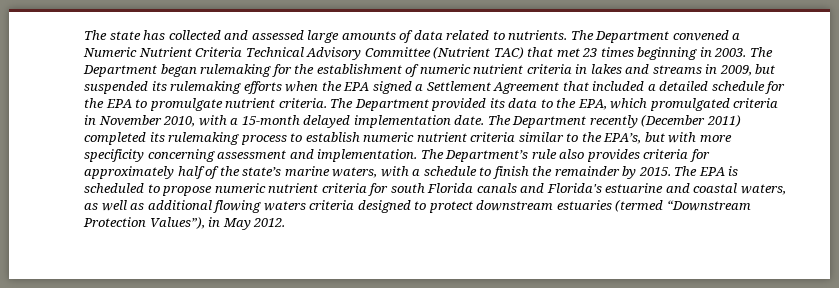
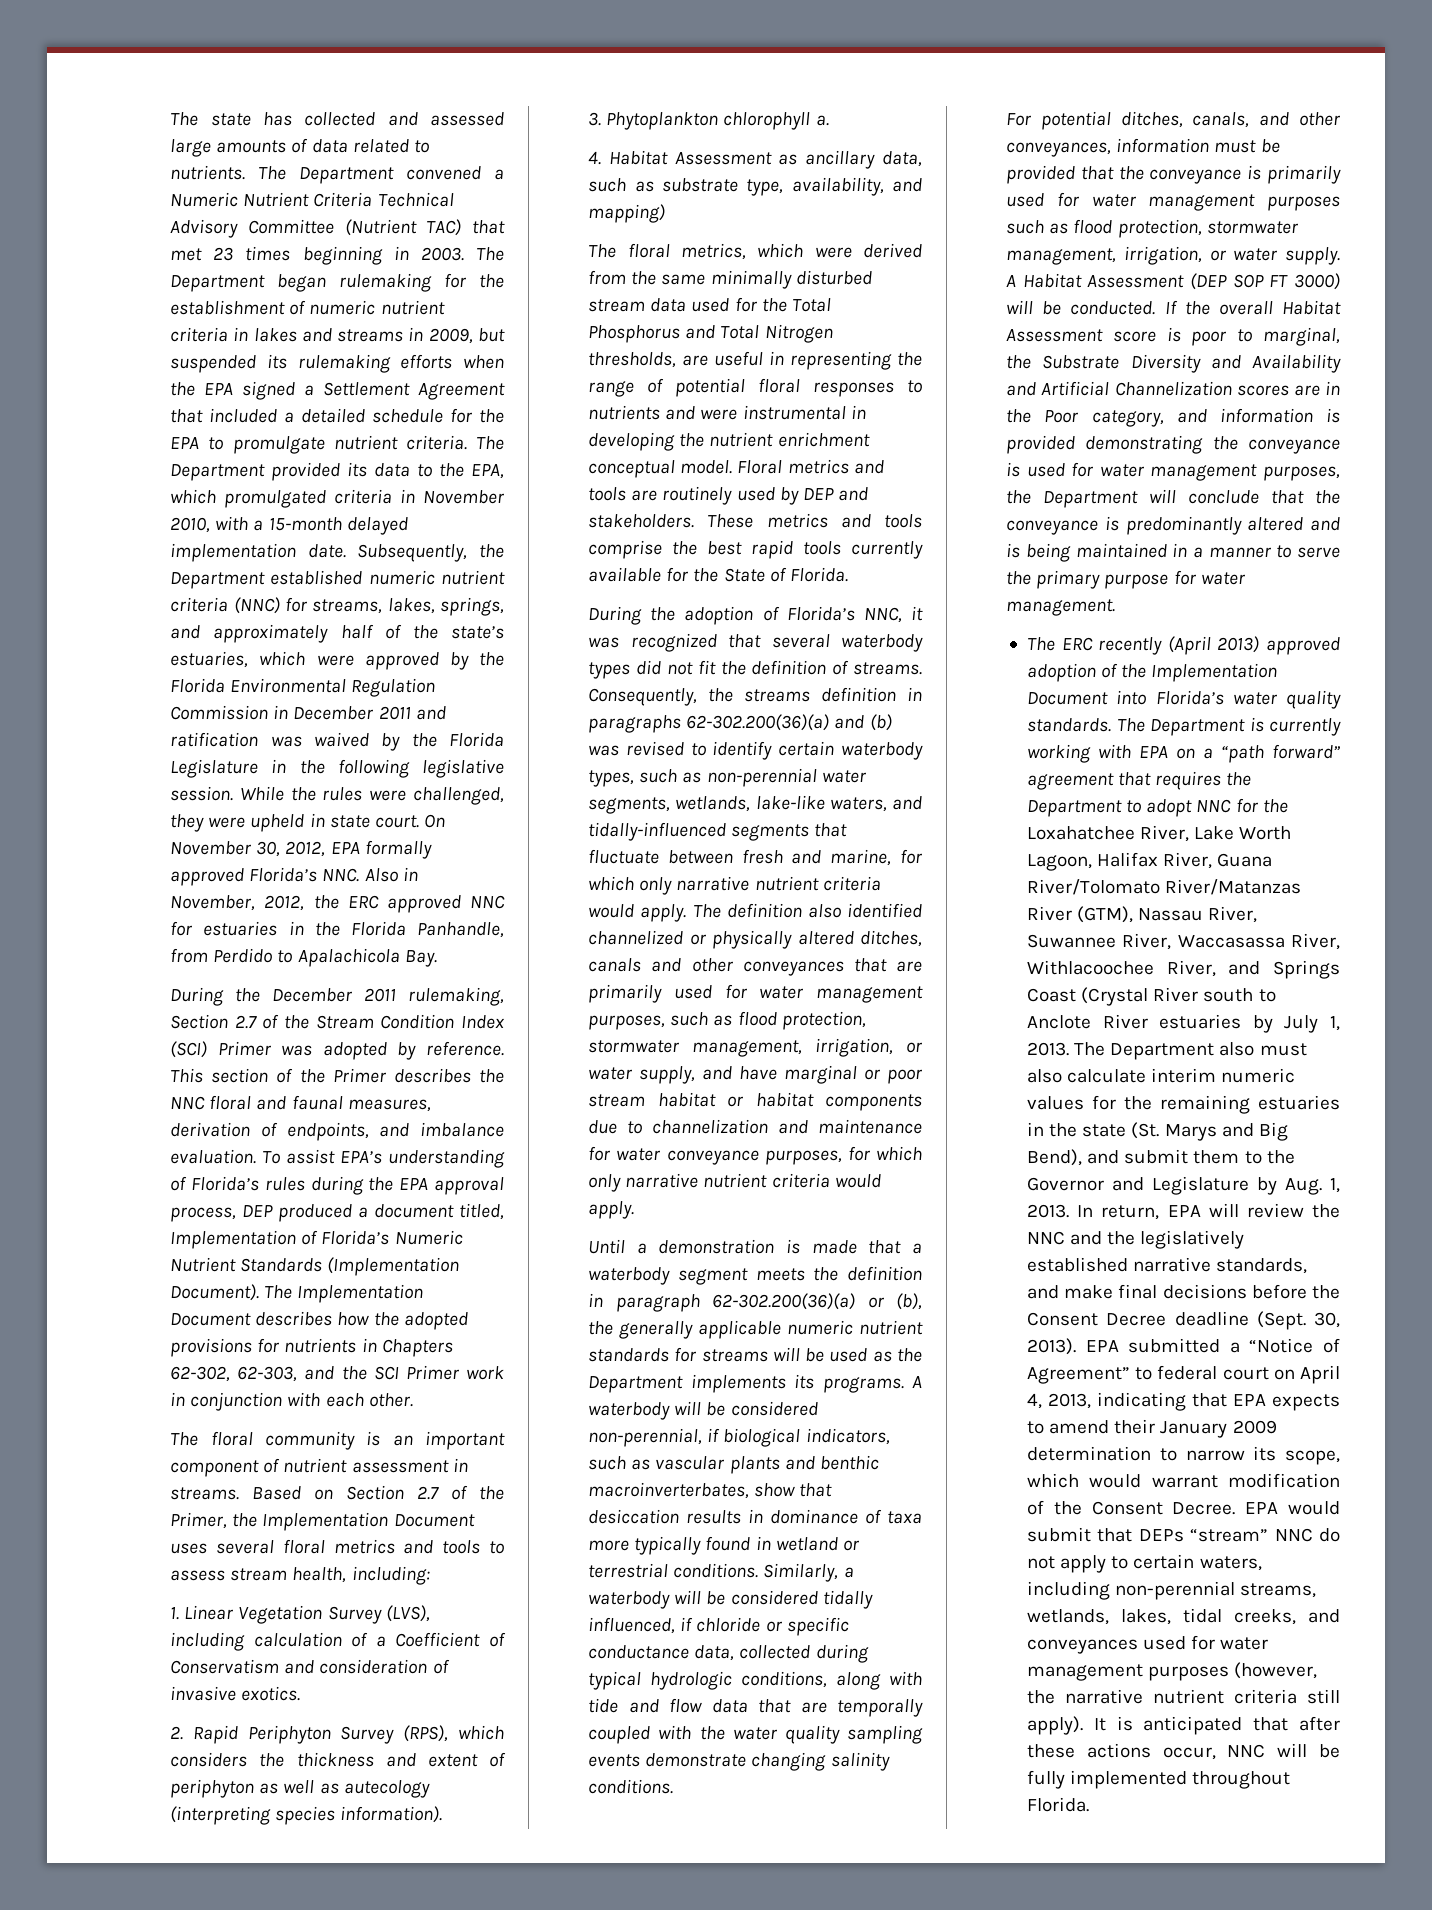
- The Department recently (December 2011) completed its rulemaking process to establish numeric nutrient criteria similar to the EPA’s, but with more specificity concerning assessment and implementation. The Department’s rule also provides criteria for approximately half of the state’s marine waters, with a schedule to finish the remainder by 2015. The EPA is scheduled to propose numeric nutrient criteria for south Florida canals and Florida's estuarine and coastal waters, as well as additional flowing waters criteria designed to protect downstream estuaries (termed “Downstream Protection Values”), in May 2012.
+ Subsequently, the Department established numeric nutrient criteria (NNC) for streams, lakes, springs, and approximately half of the state’s estuaries, which were approved by the Florida Environmental Regulation Commission in December 2011 and ratification was waived by the Florida Legislature in the following legislative session. While the rules were challenged, they were upheld in state court. On November 30, 2012, EPA formally approved Florida’s NNC. Also in November, 2012, the ERC approved NNC for estuaries in the Florida Panhandle, from Perdido to Apalachicola Bay.
+ During the December 2011 rulemaking, Section 2.7 of the Stream Condition Index (SCI) Primer was adopted by reference. This section of the Primer describes the NNC floral and faunal measures, derivation of endpoints, and imbalance evaluation. To assist EPA’s understanding of Florida’s rules during the EPA approval process, DEP produced a document titled, Implementation of Florida’s Numeric Nutrient Standards (Implementation Document). The Implementation Document describes how the adopted provisions for nutrients in Chapters 62-302, 62-303, and the SCI Primer work in conjunction with each other.
+ The floral community is an important component of nutrient assessment in streams. Based on Section 2.7 of the Primer, the Implementation Document uses several floral metrics and tools to assess stream health, including:
+ 1. Linear Vegetation Survey (LVS), including calculation of a Coefficient of Conservatism and consideration of invasive exotics.
+ 2. Rapid Periphyton Survey (RPS), which considers the thickness and extent of periphyton as well as autecology (interpreting species information).
+ 3. Phytoplankton chlorophyll a.
+ 4. Habitat Assessment as ancillary data, such as substrate type, availability, and mapping)
+ The floral metrics, which were derived from the same minimally disturbed stream data used for the Total Phosphorus and Total Nitrogen thresholds, are useful in representing the range of potential floral responses to nutrients and were instrumental in developing the nutrient enrichment conceptual model. Floral metrics and tools are routinely used by DEP and stakeholders. These metrics and tools comprise the best rapid tools currently available for the State of Florida.
+ During the adoption of Florida’s NNC, it was recognized that several waterbody types did not fit the definition of streams. Consequently, the streams definition in paragraphs 62-302.200(36)(a) and (b) was revised to identify certain waterbody types, such as non-perennial water segments, wetlands, lake-like waters, and tidally-influenced segments that fluctuate between fresh and marine, for which only narrative nutrient criteria would apply. The definition also identified channelized or physically altered ditches, canals and other conveyances that are primarily used for water management purposes, such as flood protection, stormwater management, irrigation, or water supply, and have marginal or poor stream habitat or habitat components due to channelization and maintenance for water conveyance purposes, for which only narrative nutrient criteria would apply.
+ Until a demonstration is made that a waterbody segment meets the definition in paragraph 62-302.200(36)(a) or (b), the generally applicable numeric nutrient standards for streams will be used as the Department implements its programs. A waterbody will be considered non-perennial, if biological indicators, such as vascular plants and benthic macroinverterbates, show that desiccation results in dominance of taxa more typically found in wetland or terrestrial conditions. Similarly, a waterbody will be considered tidally influenced, if chloride or specific conductance data, collected during typical hydrologic conditions, along with tide and flow data that are temporally coupled with the water quality sampling events demonstrate changing salinity conditions.
+ For potential ditches, canals, and other conveyances, information must be provided that the conveyance is primarily used for water management purposes such as flood protection, stormwater management, irrigation, or water supply. A Habitat Assessment (DEP SOP FT 3000) will be conducted. If the overall Habitat Assessment score is poor to marginal, the Substrate Diversity and Availability and Artificial Channelization scores are in the Poor category, and information is provided demonstrating the conveyance is used for water management purposes, the Department will conclude that the conveyance is predominantly altered and is being maintained in a manner to serve the primary purpose for water management.
+ The ERC recently (April 2013) approved adoption of the Implementation Document into Florida’s water quality standards. The Department is currently working with EPA on a “path forward” agreement that requires the Department to adopt NNC for the Loxahatchee River, Lake Worth Lagoon, Halifax River, Guana River/Tolomato River/Matanzas River (GTM), Nassau River, Suwannee River, Waccasassa River, Withlacoochee River, and Springs Coast (Crystal River south to Anclote River estuaries by July 1, 2013. The Department also must also calculate interim numeric values for the remaining estuaries in the state (St. Marys and Big Bend), and submit them to the Governor and Legislature by Aug. 1, 2013. In return, EPA will review the NNC and the legislatively established narrative standards, and make final decisions before the Consent Decree deadline (Sept. 30, 2013). EPA submitted a “Notice of Agreement” to federal court on April 4, 2013, indicating that EPA expects to amend their January 2009 determination to narrow its scope, which would warrant modification of the Consent Decree. EPA would submit that DEPs “stream” NNC do not apply to certain waters, including non-perennial streams, wetlands, lakes, tidal creeks, and conveyances used for water management purposes (however, the narrative nutrient criteria still apply). It is anticipated that after these actions occur, NNC will be fully implemented throughout Florida.

